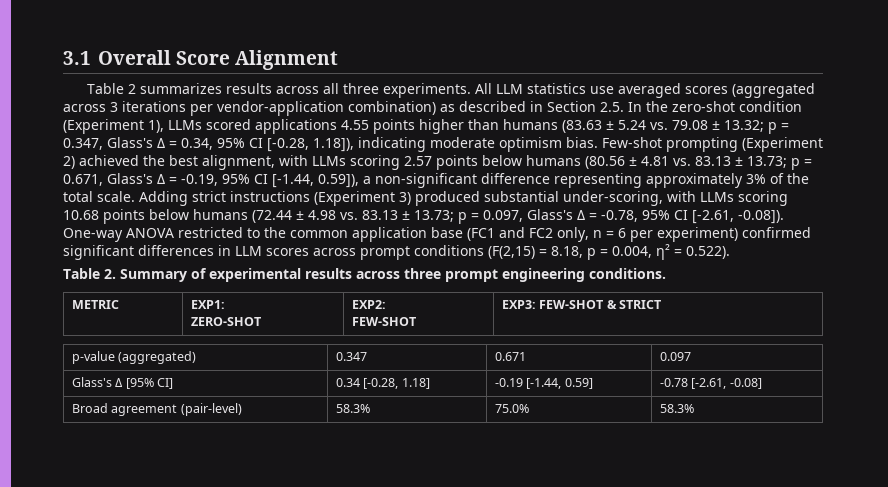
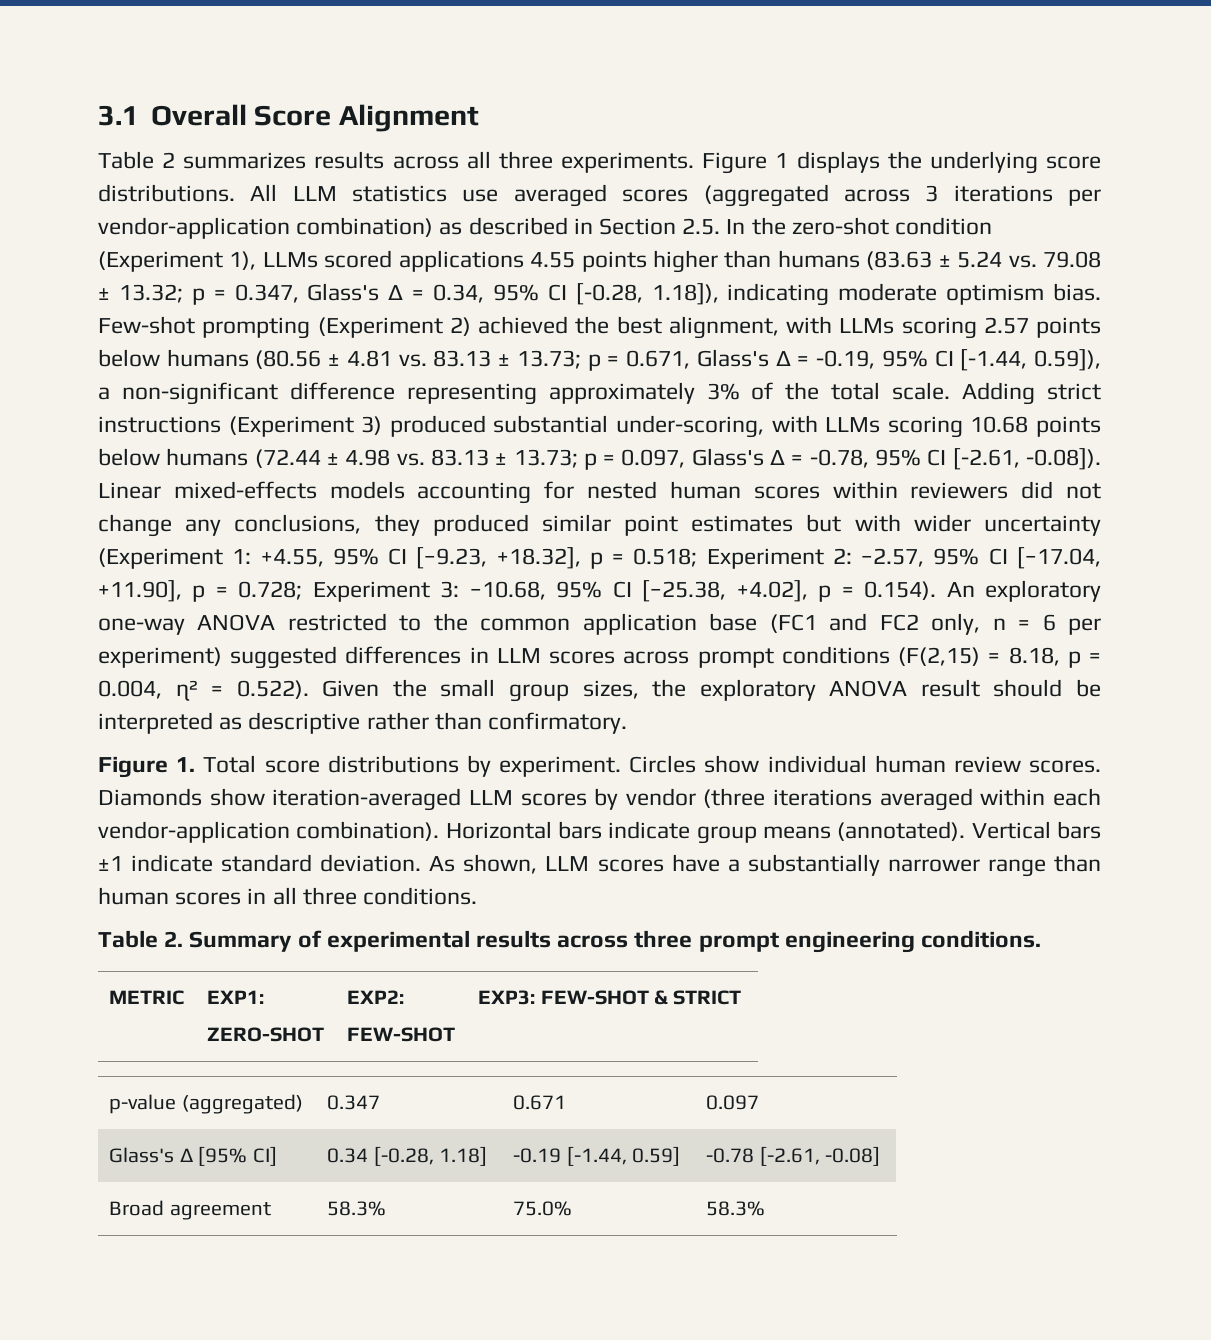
+ Figure 1 displays the underlying score distributions.
- p = 0.097, Glass's Δ = -0.78, 95% CI [-2.61, -0.08]). One-way ANOVA restricted to the common application base (FC1 and FC2 only, n = 6 per experiment) confirmed significant differences in LLM scores across prompt conditions (F(2,15) = 8.18, p = 0.004, η² = 0.522).
+ p = 0.097, Glass's Δ = -0.78, 95% CI [-2.61, -0.08]). Linear mixed-effects models accounting for nested human scores within reviewers did not change any conclusions, they produced similar point estimates but with wider uncertainty (Experiment 1: +4.55, 95% CI [−9.23, +18.32], p = 0.518; Experiment 2: −2.57, 95% CI [−17.04, +11.90], p = 0.728; Experiment 3: −10.68, 95% CI [−25.38, +4.02], p = 0.154). An exploratory one-way ANOVA restricted to the common application base (FC1 and FC2 only, n = 6 per experiment) suggested differences in LLM scores across prompt conditions (F(2,15) = 8.18, p = 0.004, η² = 0.522). Given the small group sizes, the exploratory ANOVA result should be interpreted as descriptive rather than confirmatory.
+ Figure 1. Total score distributions by experiment. Circles show individual human review scores. Diamonds show iteration-averaged LLM scores by vendor (three iterations averaged within each vendor-application combination). Horizontal bars indicate group means (annotated). Vertical bars ±1 indicate standard deviation. As shown, LLM scores have a substantially narrower range than human scores in all three conditions.
- Broad agreement (pair-level) | 58.3% | 75.0% | 58.3%
+ Broad agreement | 58.3% | 75.0% | 58.3%

